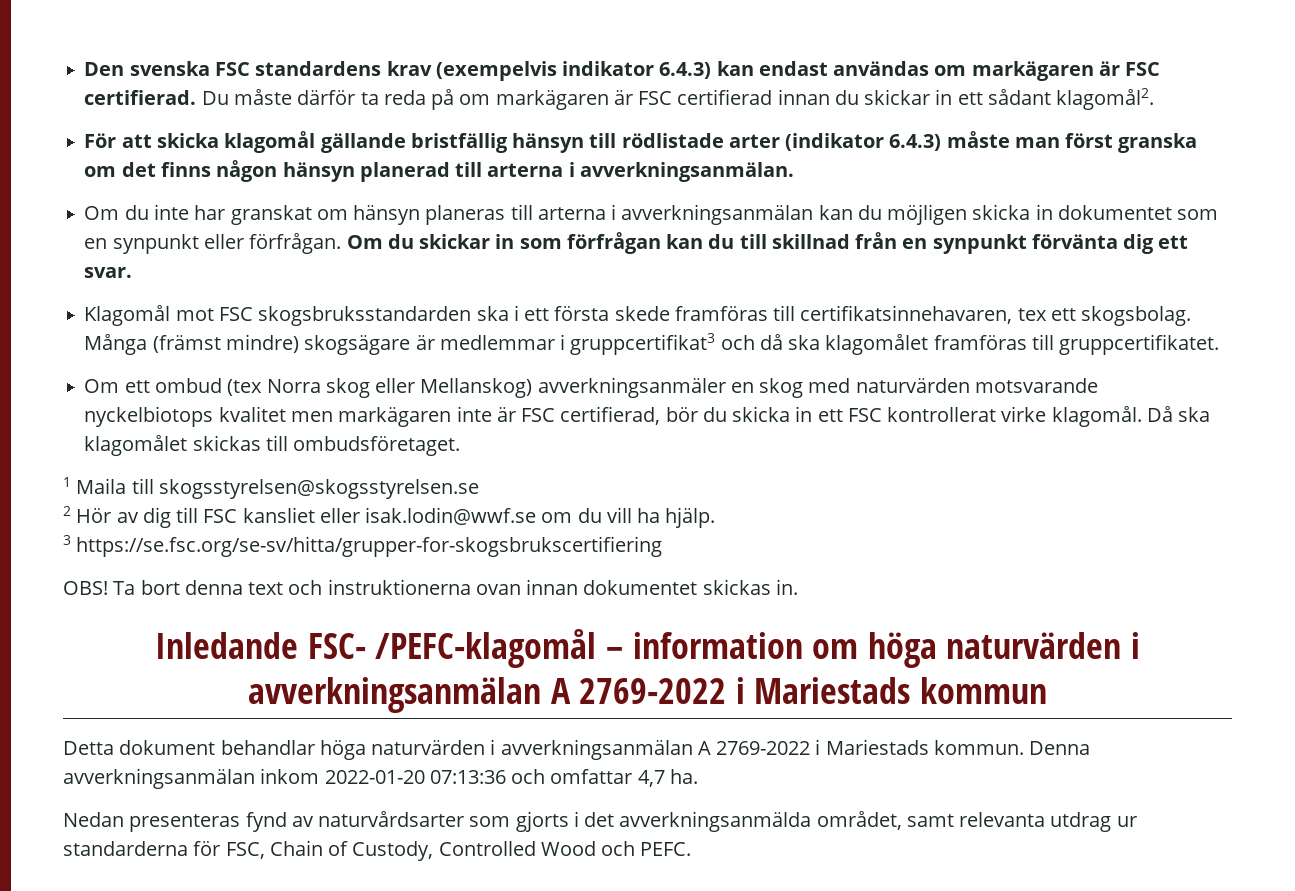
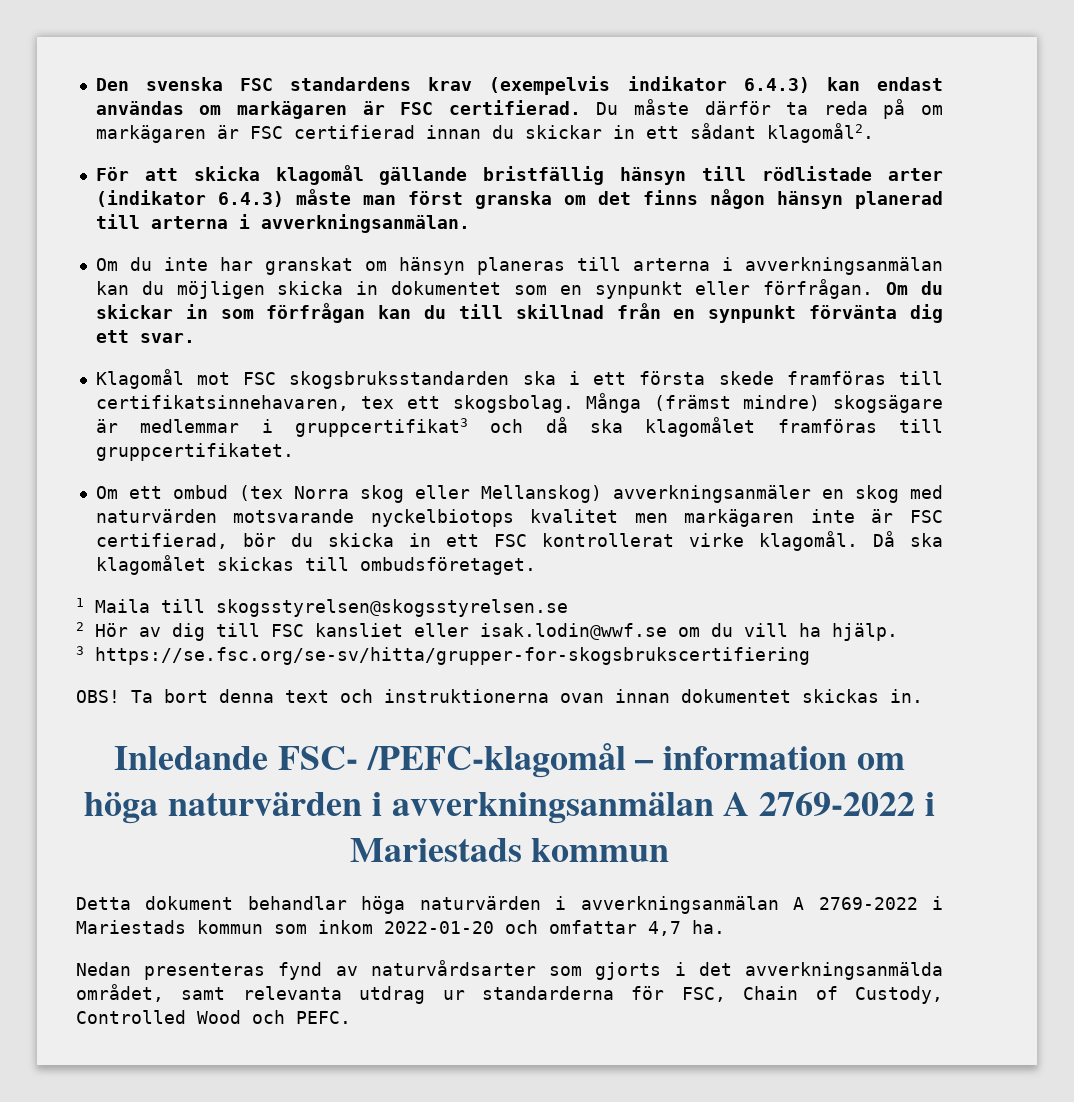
- Detta dokument behandlar höga naturvärden i avverkningsanmälan A 2769-2022 i Mariestads kommun. Denna avverkningsanmälan inkom 2022-01-20 07:13:36 och omfattar 4,7 ha.
+ Detta dokument behandlar höga naturvärden i avverkningsanmälan A 2769-2022 i Mariestads kommun som inkom 2022-01-20 och omfattar 4,7 ha.

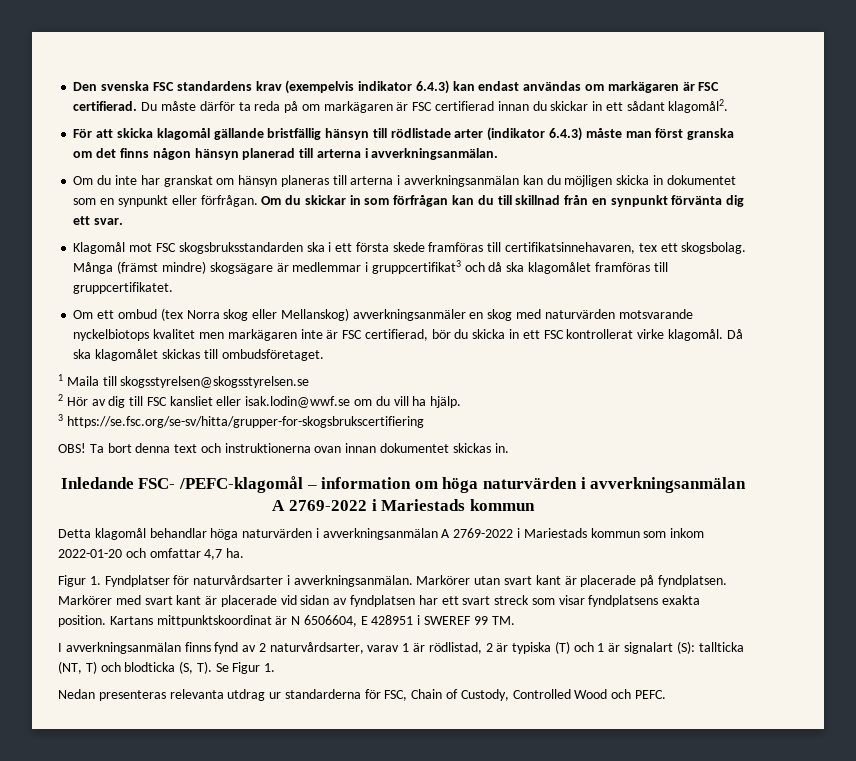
- Detta dokument behandlar höga naturvärden i avverkningsanmälan A 2769-2022 i Mariestads kommun som inkom 2022-01-20 och omfattar 4,7 ha.
+ Detta klagomål behandlar höga naturvärden i avverkningsanmälan A 2769-2022 i Mariestads kommun som inkom 2022-01-20 och omfattar 4,7 ha.
- Nedan presenteras fynd av naturvårdsarter som gjorts i det avverkningsanmälda området, samt relevanta utdrag ur standarderna för FSC, Chain of Custody, Controlled Wood och PEFC.
+ Figur 1. Fyndplatser för naturvårdsarter i avverkningsanmälan. Markörer utan svart kant är placerade på fyndplatsen. Markörer med svart kant är placerade vid sidan av fyndplatsen har ett svart streck som visar fyndplatsens exakta position. Kartans mittpunktskoordinat är N 6506604, E 428951 i SWEREF 99 TM.
+ I avverkningsanmälan finns fynd av 2 naturvårdsarter, varav 1 är rödlistad, 2 är typiska (T) och 1 är signalart (S): tallticka (NT, T) och blodticka (S, T). Se Figur 1.
+ Nedan presenteras relevanta utdrag ur standarderna för FSC, Chain of Custody, Controlled Wood och PEFC.

